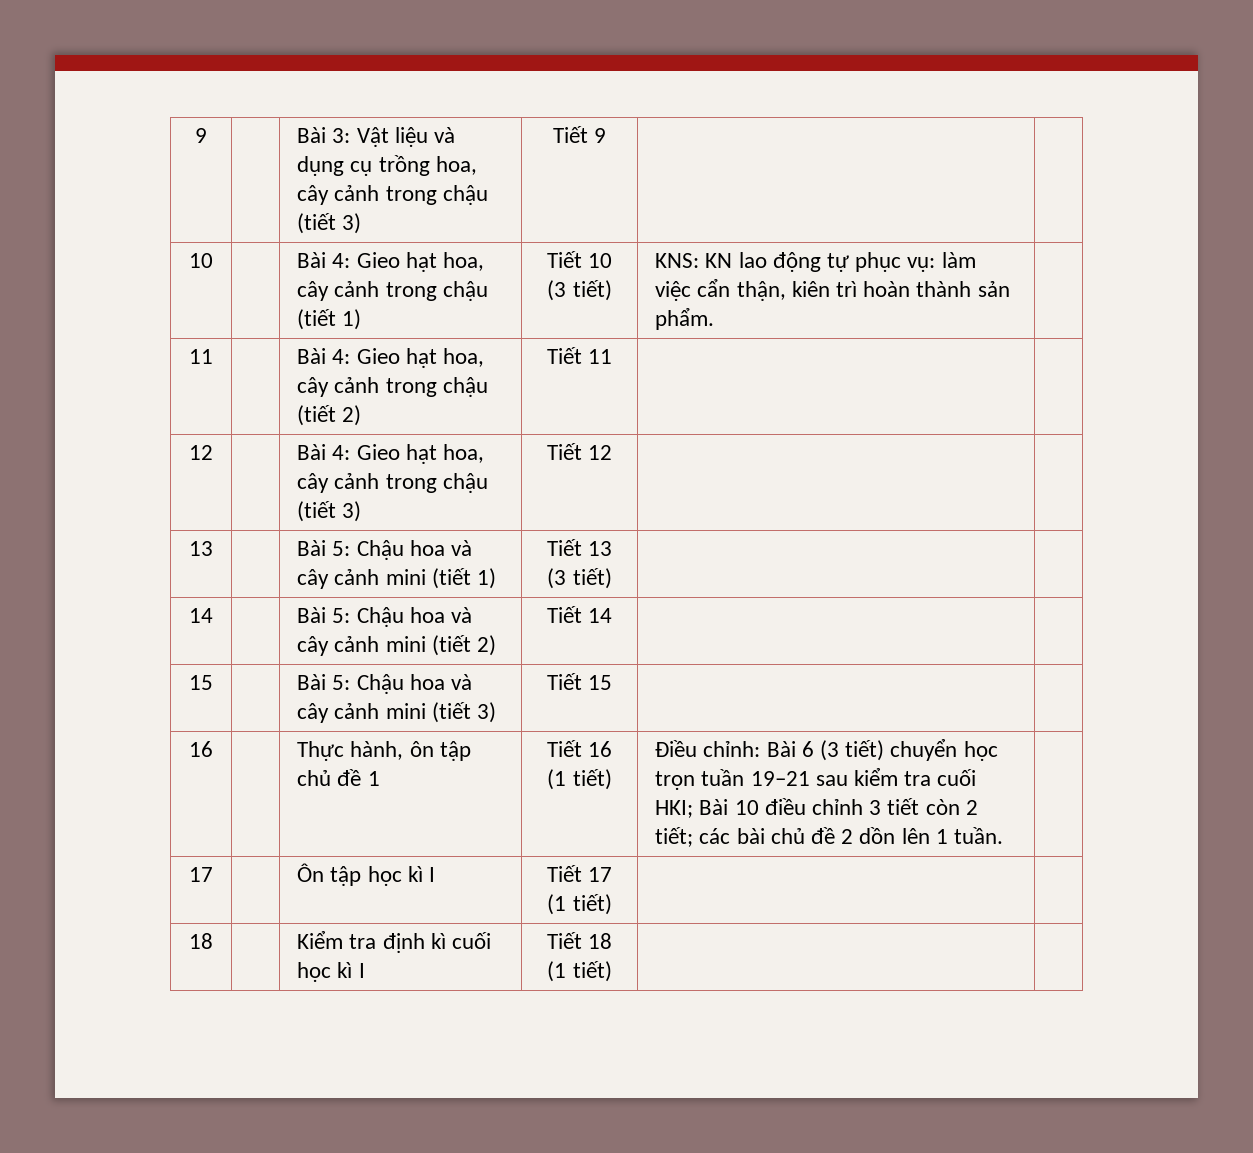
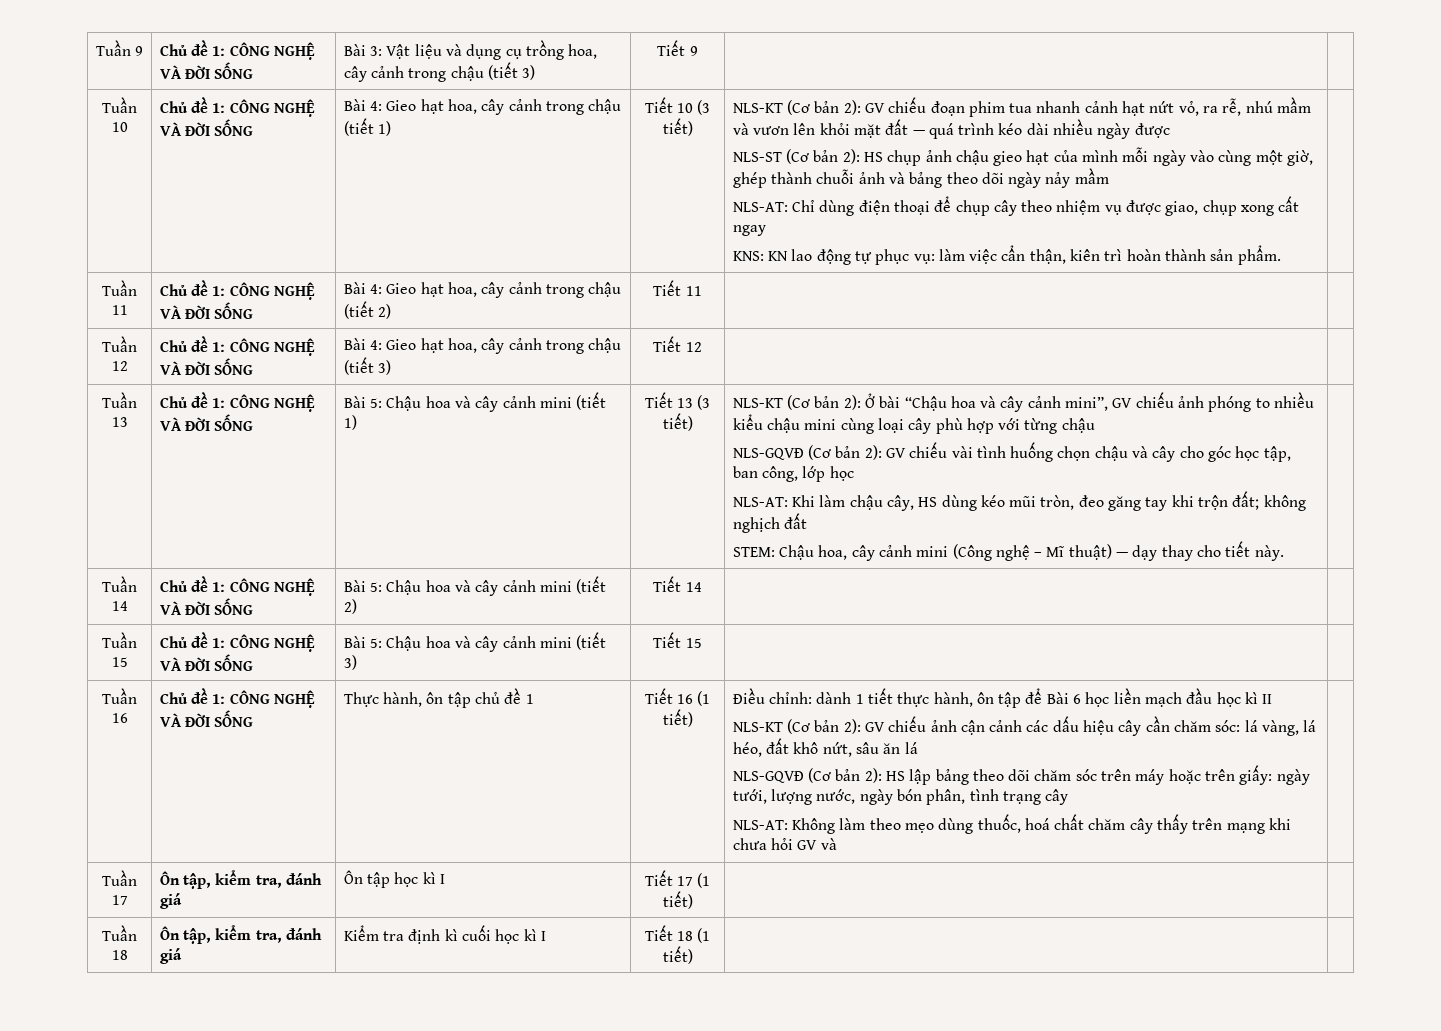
- 9 | | Bài 3: Vật liệu và dụng cụ trồng hoa, cây cảnh trong chậu (tiết 3) | Tiết 9 | |
- 10
+ Tuần 9 | Chủ đề 1: CÔNG NGHỆ VÀ ĐỜI SỐNG | Bài 3: Vật liệu và dụng cụ trồng hoa, cây cảnh trong chậu (tiết 3) | Tiết 9 | |
+ Tuần 10 | Chủ đề 1: CÔNG NGHỆ VÀ ĐỜI SỐNG
+ NLS-KT (Cơ bản 2): GV chiếu đoạn phim tua nhanh cảnh hạt nứt vỏ, ra rễ, nhú mầm và vươn lên khỏi mặt đất — quá trình kéo dài nhiều ngày được
+ NLS-ST (Cơ bản 2): HS chụp ảnh chậu gieo hạt của mình mỗi ngày vào cùng một giờ, ghép thành chuỗi ảnh và bảng theo dõi ngày nảy mầm
+ NLS-AT: Chỉ dùng điện thoại để chụp cây theo nhiệm vụ được giao, chụp xong cất ngay
- 11 | | Bài 4: Gieo hạt hoa, cây cảnh trong chậu (tiết 2) | Tiết 11 | |
+ Tuần 11 | Chủ đề 1: CÔNG NGHỆ VÀ ĐỜI SỐNG | Bài 4: Gieo hạt hoa, cây cảnh trong chậu (tiết 2) | Tiết 11 | |
- 12 | | Bài 4: Gieo hạt hoa, cây cảnh trong chậu (tiết 3) | Tiết 12 | |
- 13
+ Tuần 12 | Chủ đề 1: CÔNG NGHỆ VÀ ĐỜI SỐNG | Bài 4: Gieo hạt hoa, cây cảnh trong chậu (tiết 3) | Tiết 12 | |
+ Tuần 13 | Chủ đề 1: CÔNG NGHỆ VÀ ĐỜI SỐNG
- 14 | | Bài 5: Chậu hoa và cây cảnh mini (tiết 2) | Tiết 14 | |
+ NLS-KT (Cơ bản 2): Ở bài “Chậu hoa và cây cảnh mini”, GV chiếu ảnh phóng to nhiều kiểu chậu mini cùng loại cây phù hợp với từng chậu
+ NLS-GQVĐ (Cơ bản 2): GV chiếu vài tình huống chọn chậu và cây cho góc học tập, ban công, lớp học
+ NLS-AT: Khi làm chậu cây, HS dùng kéo mũi tròn, đeo găng tay khi trộn đất; không nghịch đất
+ STEM: Chậu hoa, cây cảnh mini (Công nghệ – Mĩ thuật) — dạy thay cho tiết này. |
+ Tuần 14 | Chủ đề 1: CÔNG NGHỆ VÀ ĐỜI SỐNG | Bài 5: Chậu hoa và cây cảnh mini (tiết 2) | Tiết 14 | |
- 15 | | Bài 5: Chậu hoa và cây cảnh mini (tiết 3) | Tiết 15 | |
- 16
+ Tuần 15 | Chủ đề 1: CÔNG NGHỆ VÀ ĐỜI SỐNG | Bài 5: Chậu hoa và cây cảnh mini (tiết 3) | Tiết 15 | |
+ Tuần 16 | Chủ đề 1: CÔNG NGHỆ VÀ ĐỜI SỐNG
- Điều chỉnh: Bài 6 (3 tiết) chuyển học trọn tuần 19–21 sau kiểm tra cuối HKI; Bài 10 điều chỉnh 3 tiết còn 2 tiết; các bài chủ đề 2 dồn lên 1 tuần. |
- 17 | | Ôn tập học kì I | Tiết 17 (1 tiết) | |
+ Điều chỉnh: dành 1 tiết thực hành, ôn tập để Bài 6 học liền mạch đầu học kì II
+ NLS-KT (Cơ bản 2): GV chiếu ảnh cận cảnh các dấu hiệu cây cần chăm sóc: lá vàng, lá héo, đất khô nứt, sâu ăn lá
+ NLS-GQVĐ (Cơ bản 2): HS lập bảng theo dõi chăm sóc trên máy hoặc trên giấy: ngày tưới, lượng nước, ngày bón phân, tình trạng cây
+ NLS-AT: Không làm theo mẹo dùng thuốc, hoá chất chăm cây thấy trên mạng khi chưa hỏi GV và |
+ Tuần 17 | Ôn tập, kiểm tra, đánh giá | Ôn tập học kì I | Tiết 17 (1 tiết) | |
- 18 | | Kiểm tra định kì cuối học kì I | Tiết 18 (1 tiết) | |
+ Tuần 18 | Ôn tập, kiểm tra, đánh giá | Kiểm tra định kì cuối học kì I | Tiết 18 (1 tiết) | |

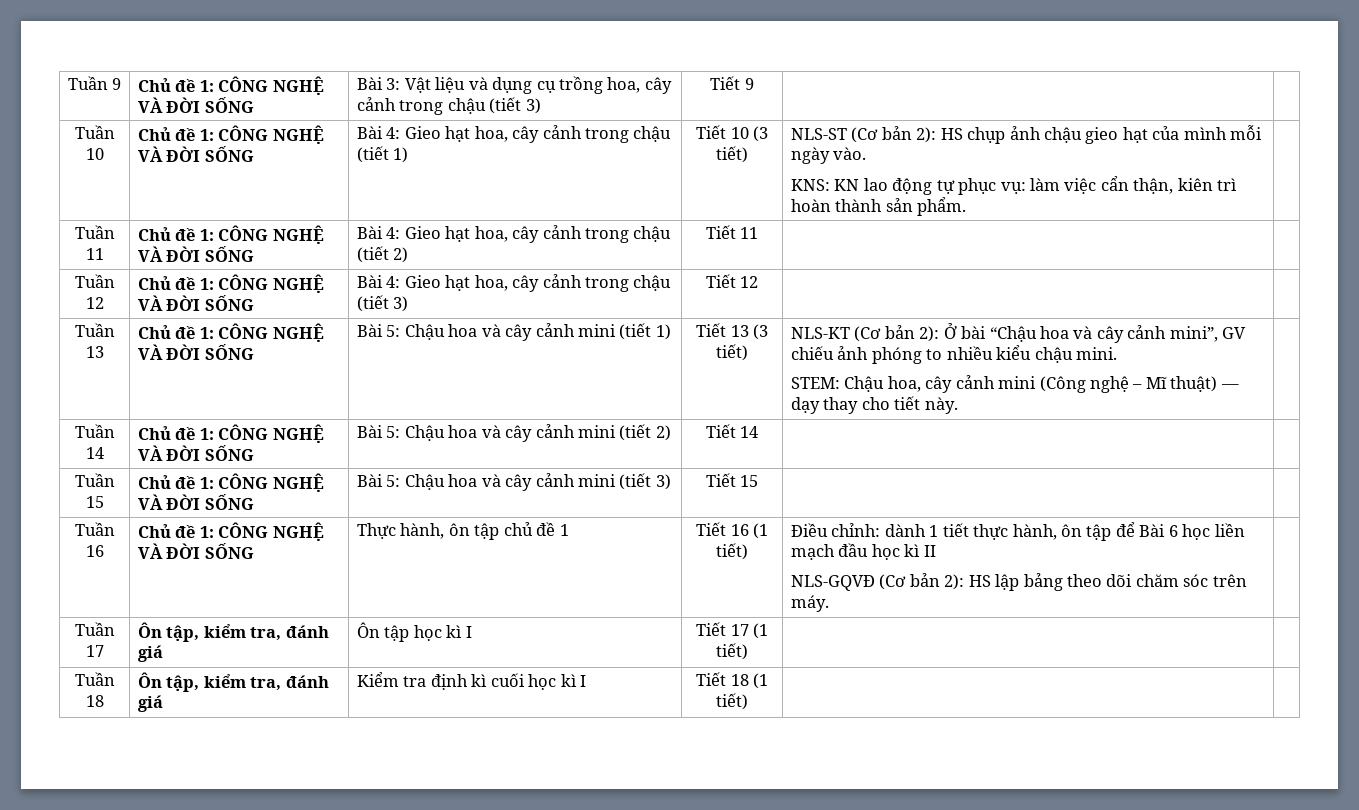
- NLS-KT (Cơ bản 2): GV chiếu đoạn phim tua nhanh cảnh hạt nứt vỏ, ra rễ, nhú mầm và vươn lên khỏi mặt đất — quá trình kéo dài nhiều ngày được
- NLS-ST (Cơ bản 2): HS chụp ảnh chậu gieo hạt của mình mỗi ngày vào cùng một giờ, ghép thành chuỗi ảnh và bảng theo dõi ngày nảy mầm
- NLS-AT: Chỉ dùng điện thoại để chụp cây theo nhiệm vụ được giao, chụp xong cất ngay
+ NLS-ST (Cơ bản 2): HS chụp ảnh chậu gieo hạt của mình mỗi ngày vào.
- NLS-KT (Cơ bản 2): Ở bài “Chậu hoa và cây cảnh mini”, GV chiếu ảnh phóng to nhiều kiểu chậu mini cùng loại cây phù hợp với từng chậu
- NLS-GQVĐ (Cơ bản 2): GV chiếu vài tình huống chọn chậu và cây cho góc học tập, ban công, lớp học
- NLS-AT: Khi làm chậu cây, HS dùng kéo mũi tròn, đeo găng tay khi trộn đất; không nghịch đất
+ NLS-KT (Cơ bản 2): Ở bài “Chậu hoa và cây cảnh mini”, GV chiếu ảnh phóng to nhiều kiểu chậu mini.
- NLS-KT (Cơ bản 2): GV chiếu ảnh cận cảnh các dấu hiệu cây cần chăm sóc: lá vàng, lá héo, đất khô nứt, sâu ăn lá
- NLS-GQVĐ (Cơ bản 2): HS lập bảng theo dõi chăm sóc trên máy hoặc trên giấy: ngày tưới, lượng nước, ngày bón phân, tình trạng cây
- NLS-AT: Không làm theo mẹo dùng thuốc, hoá chất chăm cây thấy trên mạng khi chưa hỏi GV và
+ NLS-GQVĐ (Cơ bản 2): HS lập bảng theo dõi chăm sóc trên máy.

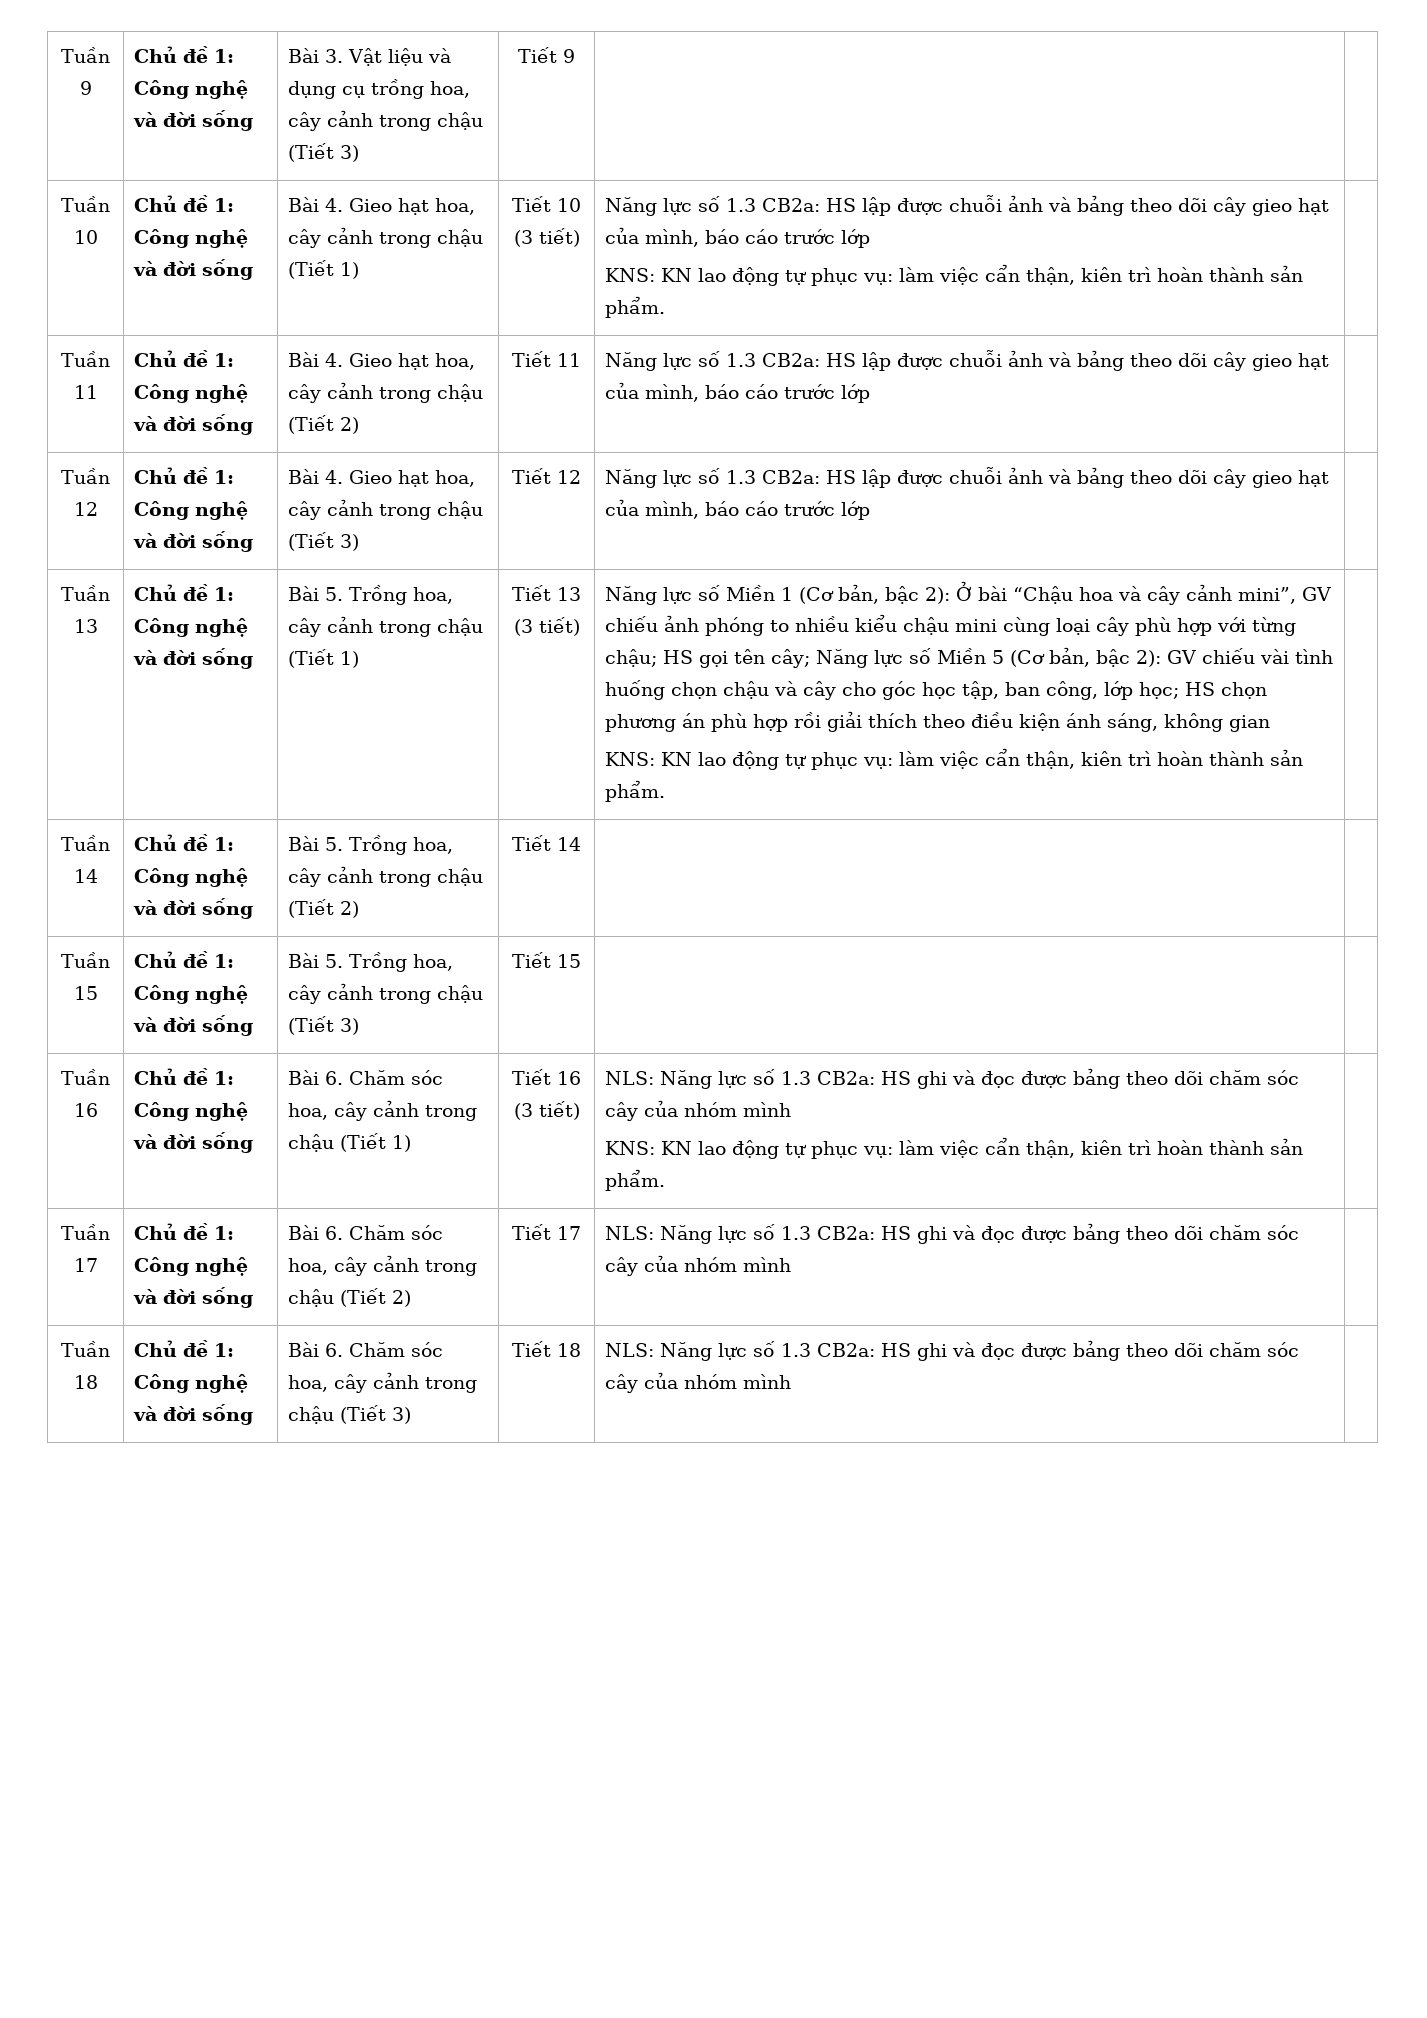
- Tuần 9 | Chủ đề 1: CÔNG NGHỆ VÀ ĐỜI SỐNG | Bài 3: Vật liệu và dụng cụ trồng hoa, cây cảnh trong chậu (tiết 3) | Tiết 9 | |
+ Tuần 9 | Chủ đề 1: Công nghệ và đời sống | Bài 3. Vật liệu và dụng cụ trồng hoa, cây cảnh trong chậu (Tiết 3) | Tiết 9 | |
- Chủ đề 1: CÔNG NGHỆ VÀ ĐỜI SỐNG | Bài 4: Gieo hạt hoa, cây cảnh trong chậu (tiết 1)
+ Chủ đề 1: Công nghệ và đời sống | Bài 4. Gieo hạt hoa, cây cảnh trong chậu (Tiết 1)
- Tiết 10 (3 tiết) | NLS-ST (Cơ bản 2): HS chụp ảnh chậu gieo hạt của mình mỗi ngày vào.
+ Tiết 10 (3 tiết) | Năng lực số 1.3 CB2a: HS lập được chuỗi ảnh và bảng theo dõi cây gieo hạt của mình, báo cáo trước lớp
- Chủ đề 1: CÔNG NGHỆ VÀ ĐỜI SỐNG | Bài 4: Gieo hạt hoa, cây cảnh trong chậu (tiết 2)
+ Chủ đề 1: Công nghệ và đời sống | Bài 4. Gieo hạt hoa, cây cảnh trong chậu (Tiết 2)
- Tiết 11
+ Tiết 11 | Năng lực số 1.3 CB2a: HS lập được chuỗi ảnh và bảng theo dõi cây gieo hạt của mình, báo cáo trước lớp
- Chủ đề 1: CÔNG NGHỆ VÀ ĐỜI SỐNG | Bài 4: Gieo hạt hoa, cây cảnh trong chậu (tiết 3)
+ Chủ đề 1: Công nghệ và đời sống | Bài 4. Gieo hạt hoa, cây cảnh trong chậu (Tiết 3)
- Tiết 12
+ Tiết 12 | Năng lực số 1.3 CB2a: HS lập được chuỗi ảnh và bảng theo dõi cây gieo hạt của mình, báo cáo trước lớp
- Chủ đề 1: CÔNG NGHỆ VÀ ĐỜI SỐNG | Bài 5: Chậu hoa và cây cảnh mini (tiết 1)
+ Chủ đề 1: Công nghệ và đời sống | Bài 5. Trồng hoa, cây cảnh trong chậu (Tiết 1)
- NLS-KT (Cơ bản 2): Ở bài “Chậu hoa và cây cảnh mini”, GV chiếu ảnh phóng to nhiều kiểu chậu mini.
- STEM: Chậu hoa, cây cảnh mini (Công nghệ – Mĩ thuật) — dạy thay cho tiết này.
+ Năng lực số Miền 1 (Cơ bản, bậc 2): Ở bài “Chậu hoa và cây cảnh mini”, GV chiếu ảnh phóng to nhiều kiểu chậu mini cùng loại cây phù hợp với từng chậu; HS gọi tên cây; Năng lực số Miền 5 (Cơ bản, bậc 2): GV chiếu vài tình huống chọn chậu và cây cho góc học tập, ban công, lớp học; HS chọn phương án phù hợp rồi giải thích theo điều kiện ánh sáng, không gian
+ KNS: KN lao động tự phục vụ: làm việc cẩn thận, kiên trì hoàn thành sản phẩm.
- Tuần 14 | Chủ đề 1: CÔNG NGHỆ VÀ ĐỜI SỐNG | Bài 5: Chậu hoa và cây cảnh mini (tiết 2) | Tiết 14 | |
+ Tuần 14 | Chủ đề 1: Công nghệ và đời sống | Bài 5. Trồng hoa, cây cảnh trong chậu (Tiết 2) | Tiết 14 | |
- Tuần 15 | Chủ đề 1: CÔNG NGHỆ VÀ ĐỜI SỐNG | Bài 5: Chậu hoa và cây cảnh mini (tiết 3) | Tiết 15 | |
+ Tuần 15 | Chủ đề 1: Công nghệ và đời sống | Bài 5. Trồng hoa, cây cảnh trong chậu (Tiết 3) | Tiết 15 | |
- Chủ đề 1: CÔNG NGHỆ VÀ ĐỜI SỐNG | Thực hành, ôn tập chủ đề 1
+ Chủ đề 1: Công nghệ và đời sống | Bài 6. Chăm sóc hoa, cây cảnh trong chậu (Tiết 1)
- Tiết 16 (1 tiết) | Điều chỉnh: dành 1 tiết thực hành, ôn tập để Bài 6 học liền mạch đầu học kì II
- NLS-GQVĐ (Cơ bản 2): HS lập bảng theo dõi chăm sóc trên máy. |
- Tuần 17 | Ôn tập, kiểm tra, đánh giá | Ôn tập học kì I | Tiết 17 (1 tiết) | |
- Tuần 18 | Ôn tập, kiểm tra, đánh giá | Kiểm tra định kì cuối học kì I | Tiết 18 (1 tiết) | |
+ Tiết 16 (3 tiết) | NLS: Năng lực số 1.3 CB2a: HS ghi và đọc được bảng theo dõi chăm sóc cây của nhóm mình
+ KNS: KN lao động tự phục vụ: làm việc cẩn thận, kiên trì hoàn thành sản phẩm. |
+ Tuần 17 | Chủ đề 1: Công nghệ và đời sống | Bài 6. Chăm sóc hoa, cây cảnh trong chậu (Tiết 2) | Tiết 17 | NLS: Năng lực số 1.3 CB2a: HS ghi và đọc được bảng theo dõi chăm sóc cây của nhóm mình |
+ Tuần 18 | Chủ đề 1: Công nghệ và đời sống | Bài 6. Chăm sóc hoa, cây cảnh trong chậu (Tiết 3) | Tiết 18 | NLS: Năng lực số 1.3 CB2a: HS ghi và đọc được bảng theo dõi chăm sóc cây của nhóm mình

